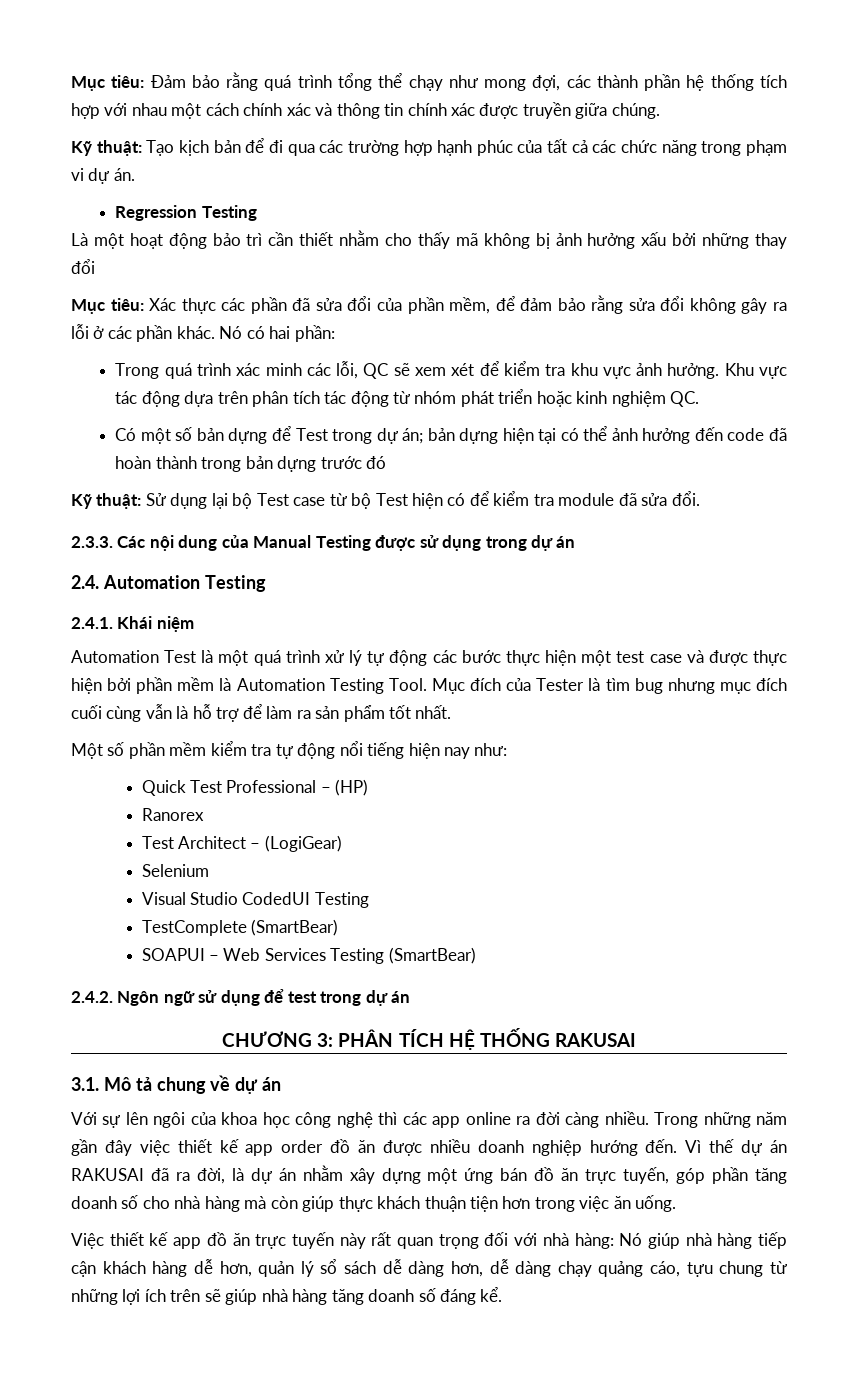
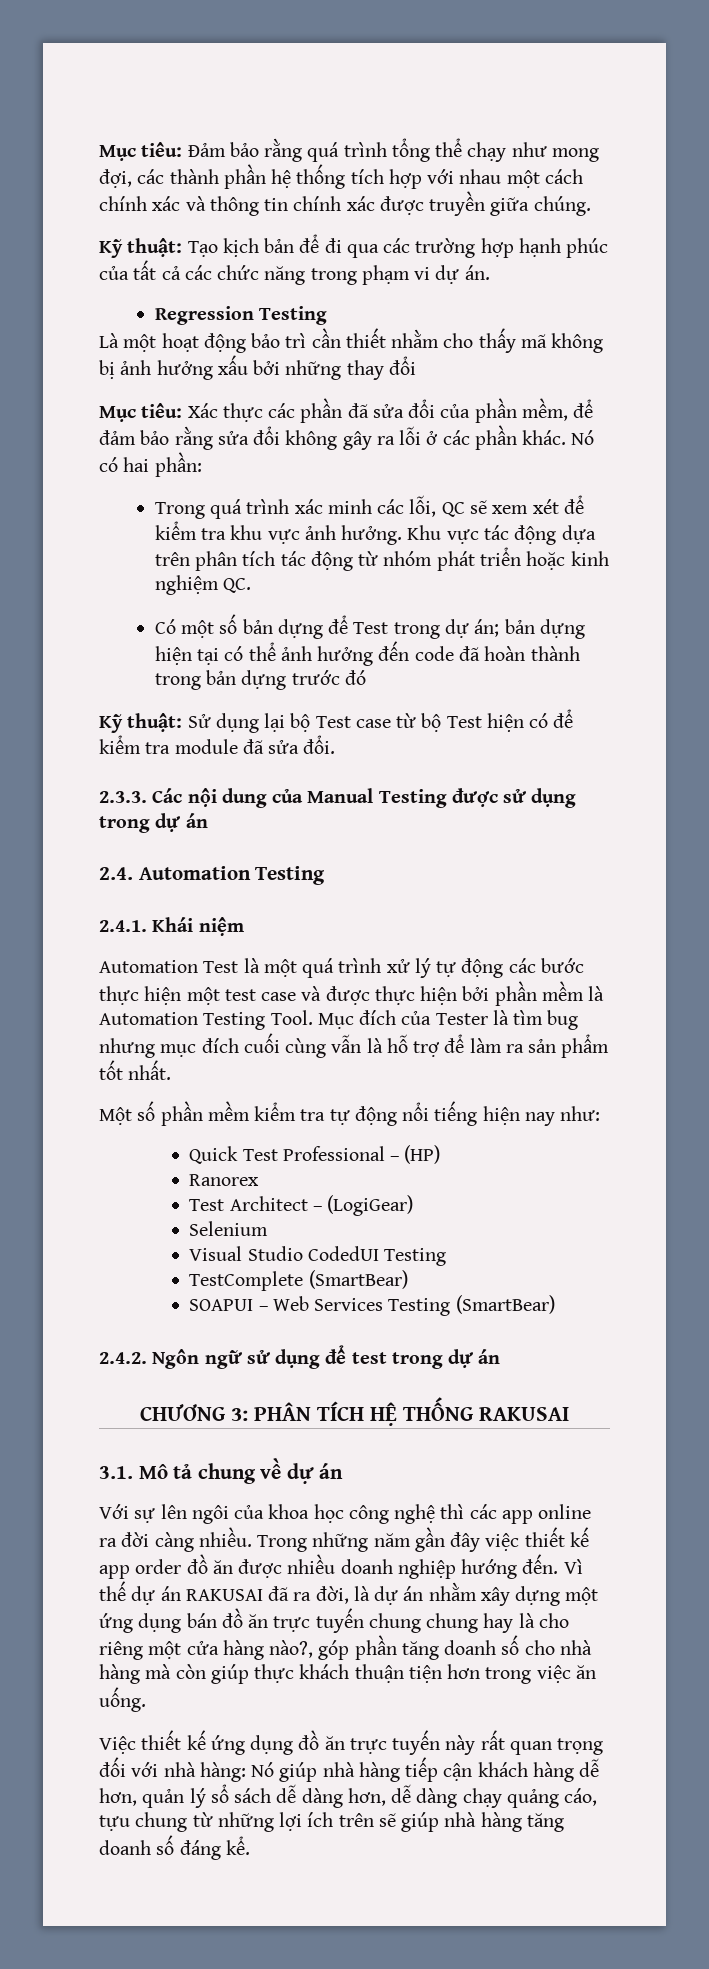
- Vì thế dự án RAKUSAI đã ra đời, là dự án nhằm xây dựng một ứng bán đồ ăn trực tuyến, góp phần tăng doanh số cho nhà hàng mà còn giúp thực khách thuận tiện hơn trong việc ăn uống.
+ Vì thế dự án RAKUSAI đã ra đời, là dự án nhằm xây dựng một ứng dụng bán đồ ăn trực tuyến chung chung hay là cho riêng một cửa hàng nào?, góp phần tăng doanh số cho nhà hàng mà còn giúp thực khách thuận tiện hơn trong việc ăn uống.
- Việc thiết kế app đồ ăn trực tuyến này rất quan trọng đối với nhà hàng: Nó giúp nhà hàng tiếp cận khách hàng dễ hơn, quản lý sổ sách dễ dàng hơn, dễ dàng chạy quảng cáo, tựu chung từ những lợi ích trên sẽ giúp nhà hàng tăng doanh số đáng kể.
+ Việc thiết kế ứng dụng đồ ăn trực tuyến này rất quan trọng đối với nhà hàng: Nó giúp nhà hàng tiếp cận khách hàng dễ hơn, quản lý sổ sách dễ dàng hơn, dễ dàng chạy quảng cáo, tựu chung từ những lợi ích trên sẽ giúp nhà hàng tăng doanh số đáng kể.

